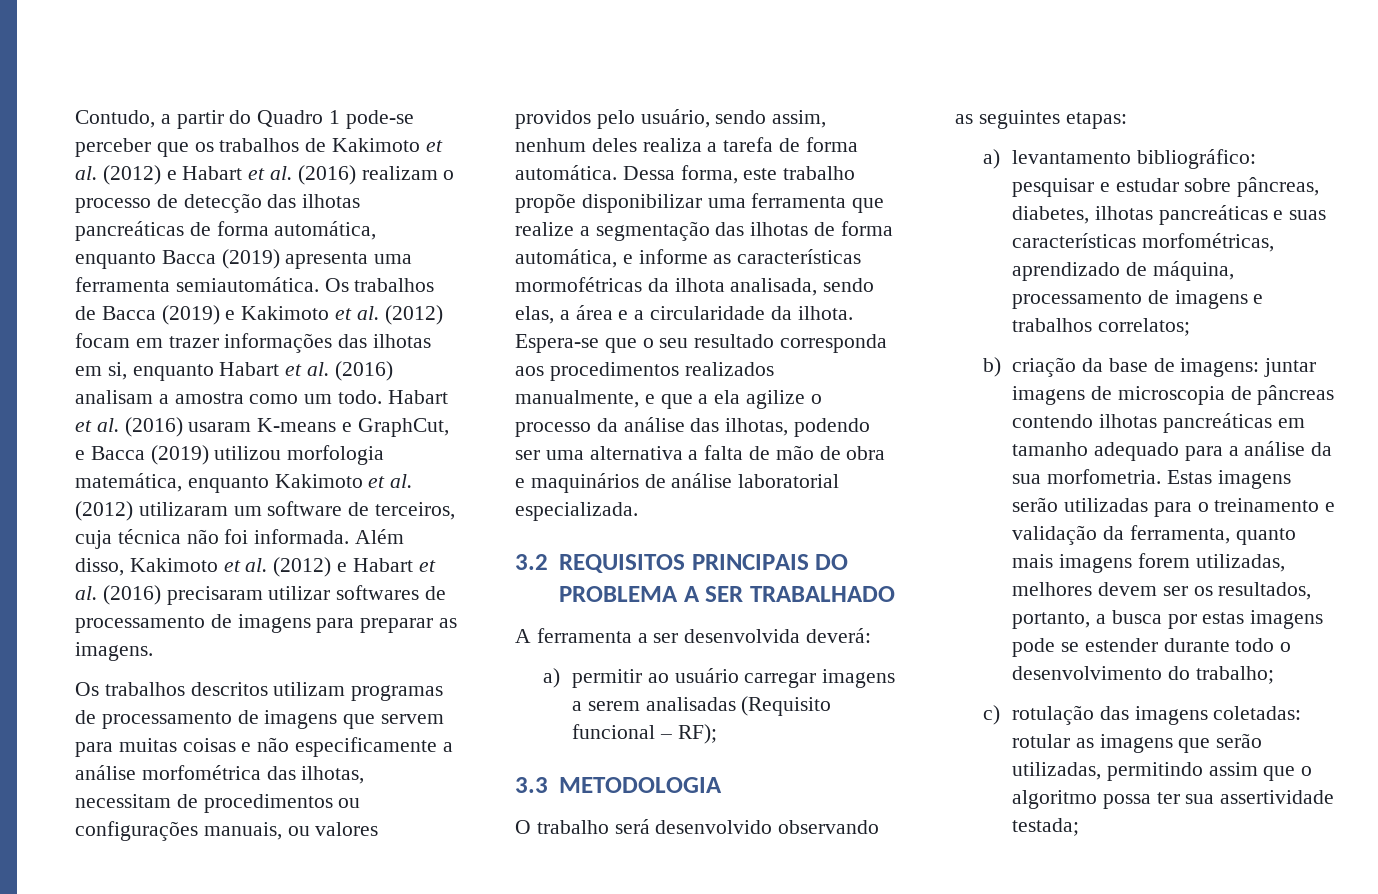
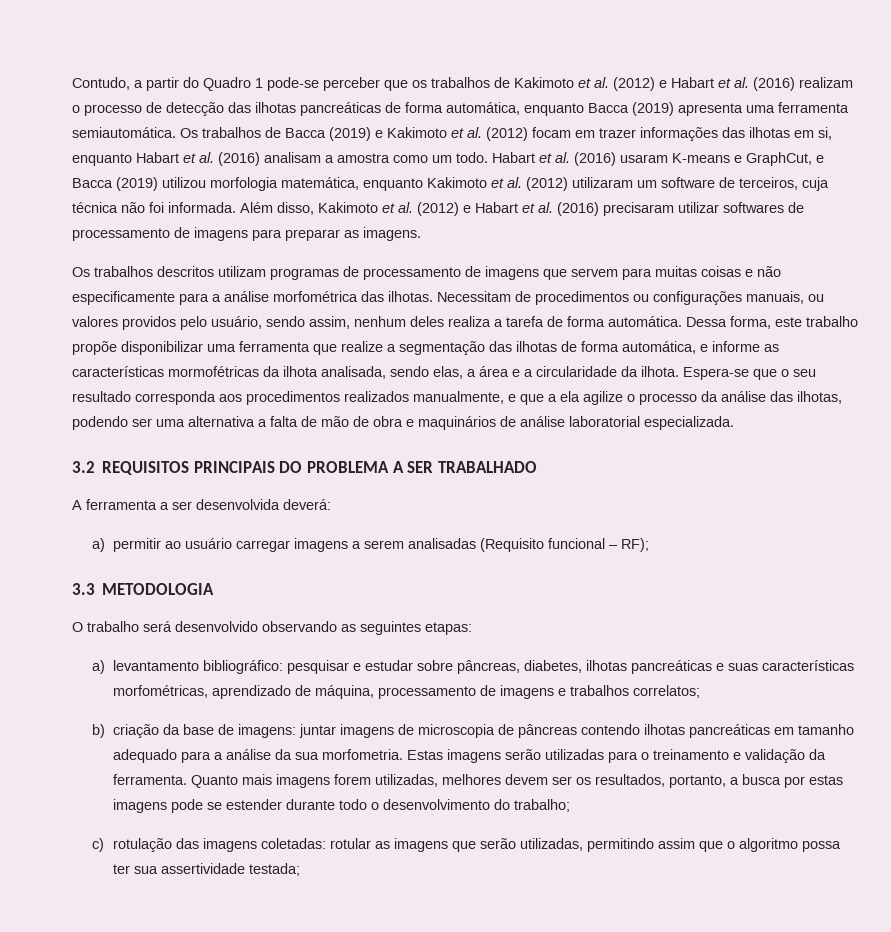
- Os trabalhos descritos utilizam programas de processamento de imagens que servem para muitas coisas e não especificamente a análise morfométrica das ilhotas, necessitam de procedimentos ou configurações manuais, ou valores providos pelo usuário, sendo assim, nenhum deles realiza a tarefa de forma automática.
+ Os trabalhos descritos utilizam programas de processamento de imagens que servem para muitas coisas e não especificamente para a análise morfométrica das ilhotas. Necessitam de procedimentos ou configurações manuais, ou valores providos pelo usuário, sendo assim, nenhum deles realiza a tarefa de forma automática.
- Estas imagens serão utilizadas para o treinamento e validação da ferramenta, quanto mais imagens forem utilizadas, melhores devem ser os resultados, portanto, a busca por estas imagens pode se estender durante todo o desenvolvimento do trabalho;
+ Estas imagens serão utilizadas para o treinamento e validação da ferramenta. Quanto mais imagens forem utilizadas, melhores devem ser os resultados, portanto, a busca por estas imagens pode se estender durante todo o desenvolvimento do trabalho;

